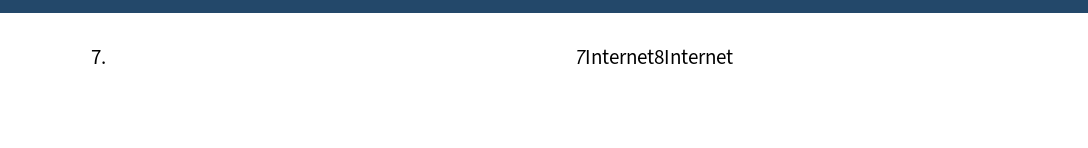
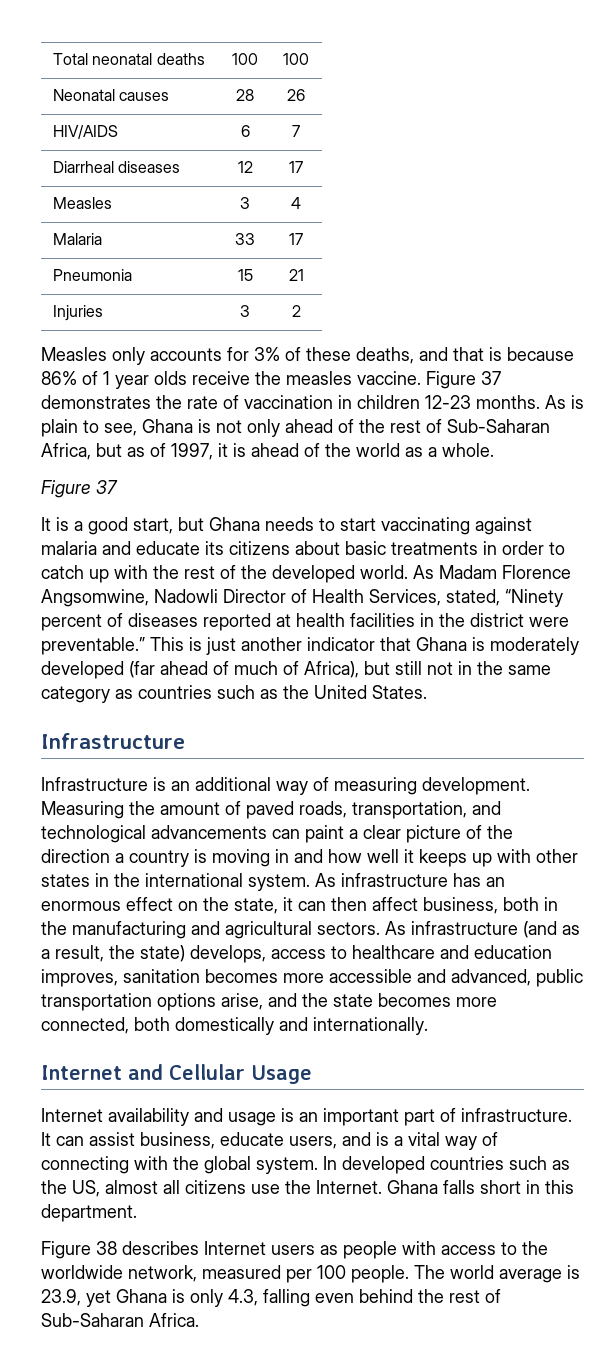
- 7.
- 7Internet8Internet
+ Total neonatal deaths | 100 | 100
+ Neonatal causes | 28 | 26
+ HIV/AIDS | 6 | 7
+ Diarrheal diseases | 12 | 17
+ Measles | 3 | 4
+ Malaria | 33 | 17
+ Pneumonia | 15 | 21
+ Injuries | 3 | 2
+ Measles only accounts for 3% of these deaths, and that is because 86% of 1 year olds receive the measles vaccine. Figure 37 demonstrates the rate of vaccination in children 12-23 months. As is plain to see, Ghana is not only ahead of the rest of Sub-Saharan Africa, but as of 1997, it is ahead of the world as a whole.
+ Figure 37
+ It is a good start, but Ghana needs to start vaccinating against malaria and educate its citizens about basic treatments in order to catch up with the rest of the developed world. As Madam Florence Angsomwine, Nadowli Director of Health Services, stated, “Ninety percent of diseases reported at health facilities in the district were preventable.” This is just another indicator that Ghana is moderately developed (far ahead of much of Africa), but still not in the same category as countries such as the United States.
+ Infrastructure
+ Infrastructure is an additional way of measuring development. Measuring the amount of paved roads, transportation, and technological advancements can paint a clear picture of the direction a country is moving in and how well it keeps up with other states in the international system. As infrastructure has an enormous effect on the state, it can then affect business, both in the manufacturing and agricultural sectors. As infrastructure (and as a result, the state) develops, access to healthcare and education improves, sanitation becomes more accessible and advanced, public transportation options arise, and the state becomes more connected, both domestically and internationally.
+ Internet and Cellular Usage
+ Internet availability and usage is an important part of infrastructure. It can assist business, educate users, and is a vital way of connecting with the global system. In developed countries such as the US, almost all citizens use the Internet. Ghana falls short in this department.
+ Figure 38 describes Internet users as people with access to the worldwide network, measured per 100 people. The world average is 23.9, yet Ghana is only 4.3, falling even behind the rest of Sub-Saharan Africa.

